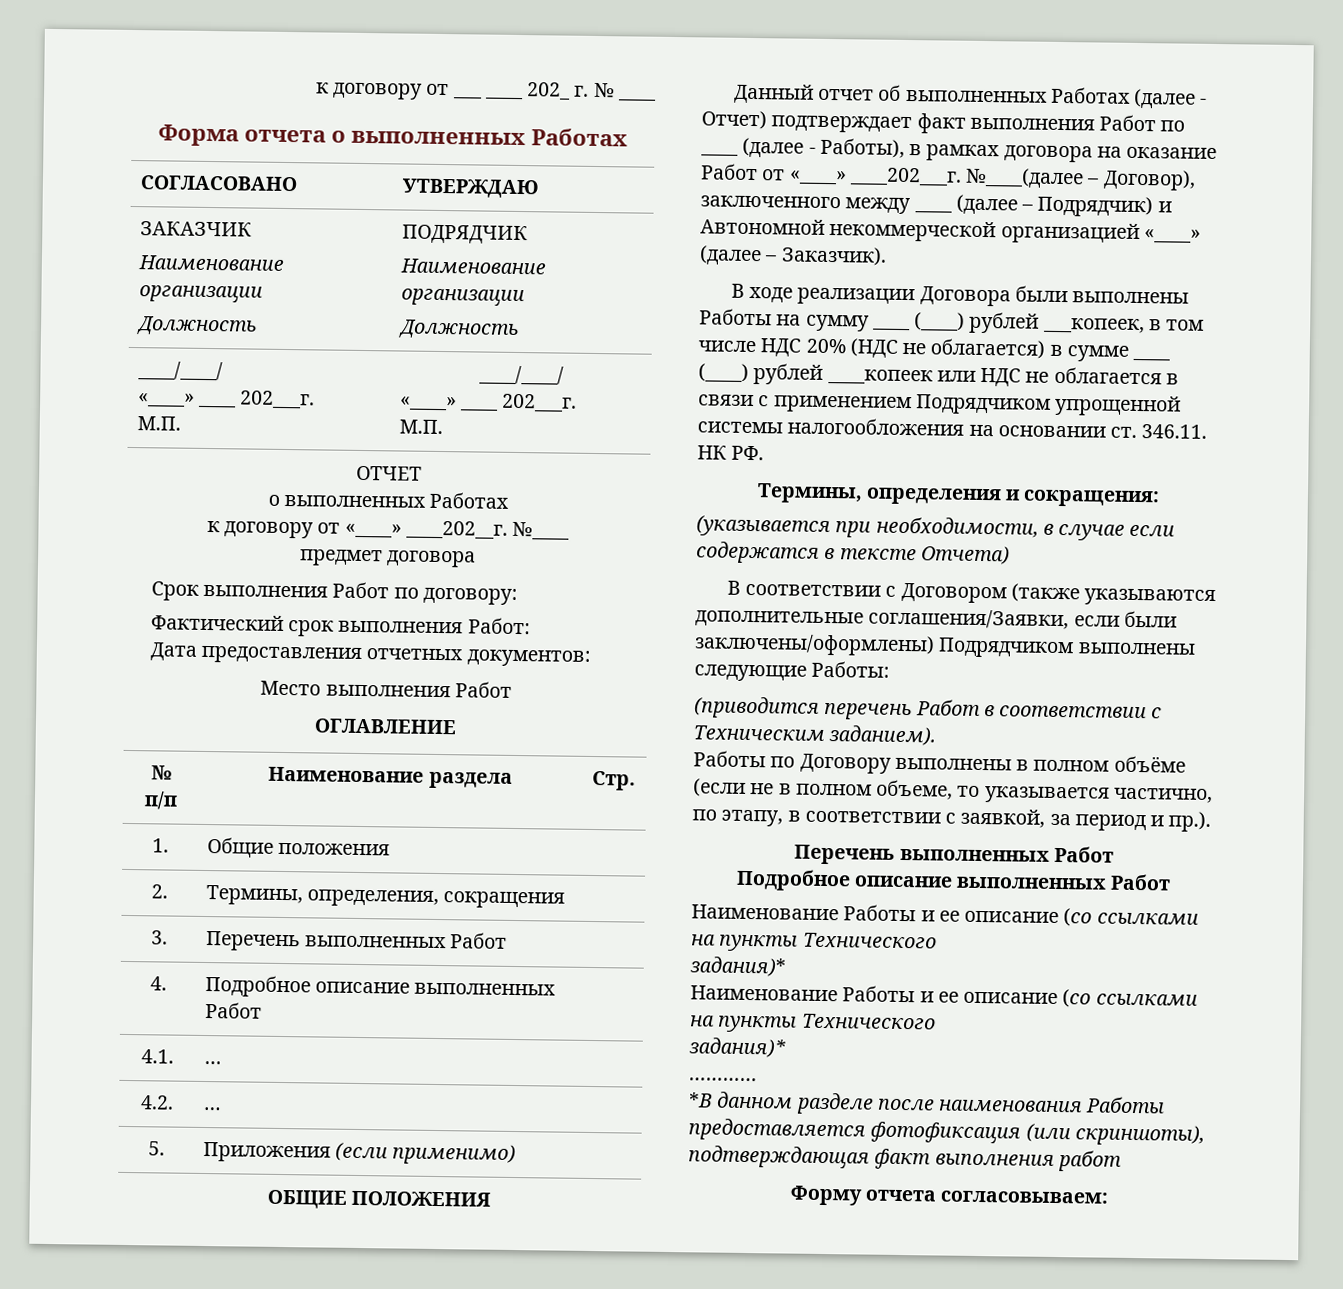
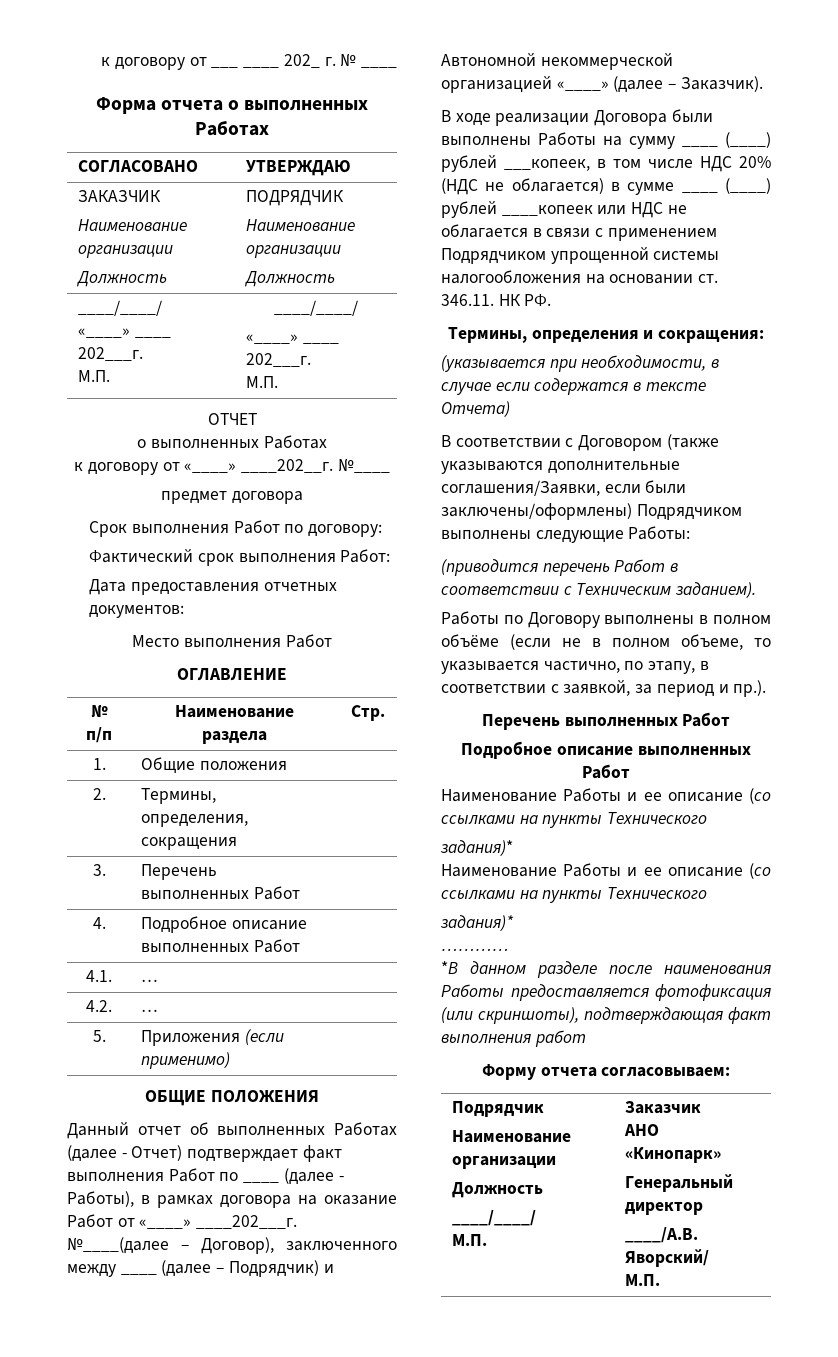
+ Подрядчик
+ Наименование организации
+ Должность
+ ____/____/
+ М.П. | Заказчик
+ АНО «Кинопарк»
+ Генеральный директор
+ ____/А.В. Яворский/
+ М.П.

